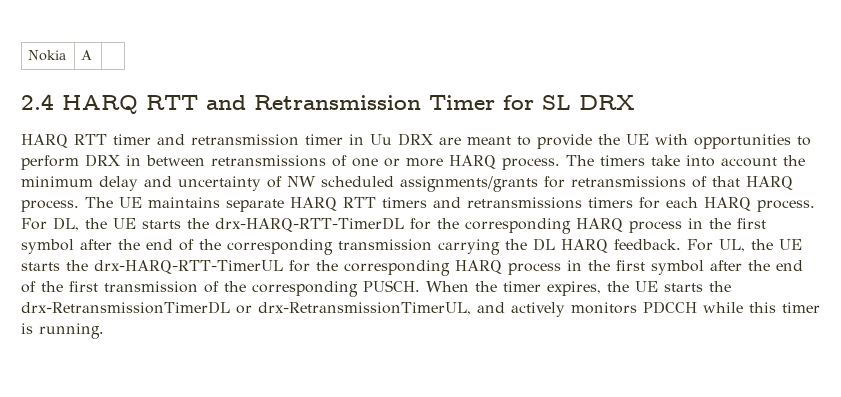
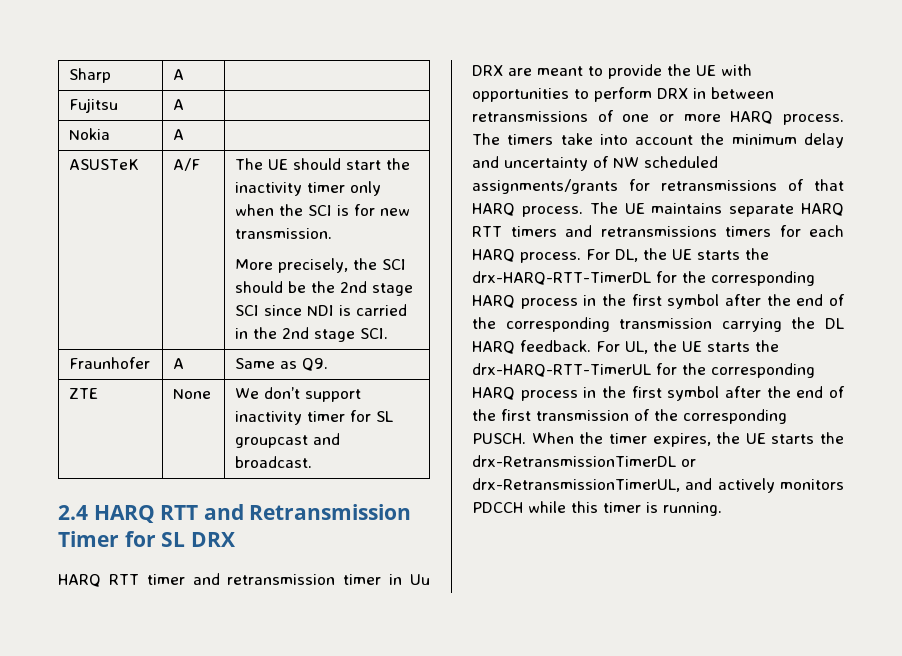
+ Sharp | A |
+ Fujitsu | A |
  Nokia | A |
+ ASUSTeK | A/F | The UE should start the inactivity timer only when the SCI is for new transmission.
+ More precisely, the SCI should be the 2nd stage SCI since NDI is carried in the 2nd stage SCI.
+ Fraunhofer | A | Same as Q9.
+ ZTE | None | We don’t support inactivity timer for SL groupcast and broadcast.

